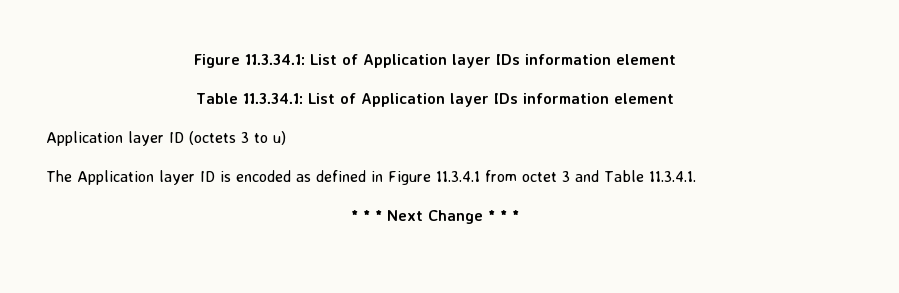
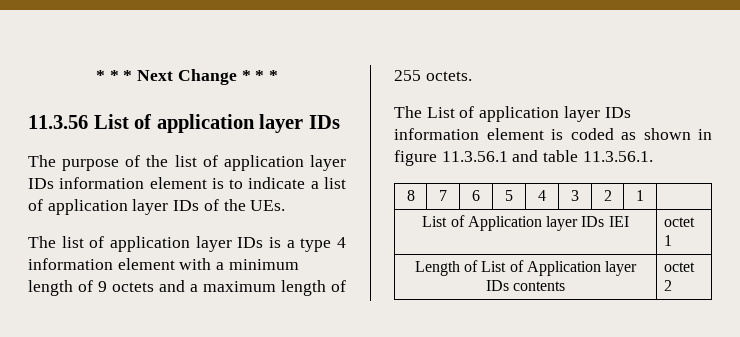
- Figure 11.3.34.1: List of Application layer IDs information element
- Table 11.3.34.1: List of Application layer IDs information element
- Application layer ID (octets 3 to u)
- The Application layer ID is encoded as defined in Figure 11.3.4.1 from octet 3 and Table 11.3.4.1.
+ 11.3.56 List of application layer IDs
+ The purpose of the list of application layer IDs information element is to indicate a list of application layer IDs of the UEs.
+ The list of application layer IDs is a type 4 information element with a minimum length of 9 octets and a maximum length of 255 octets.
+ The List of application layer IDs information element is coded as shown in figure 11.3.56.1 and table 11.3.56.1.
+ 8 | 7 | 6 | 5 | 4 | 3 | 2 | 1 |
+ List of Application layer IDs IEI | octet 1
+ Length of List of Application layer IDs contents | octet 2

